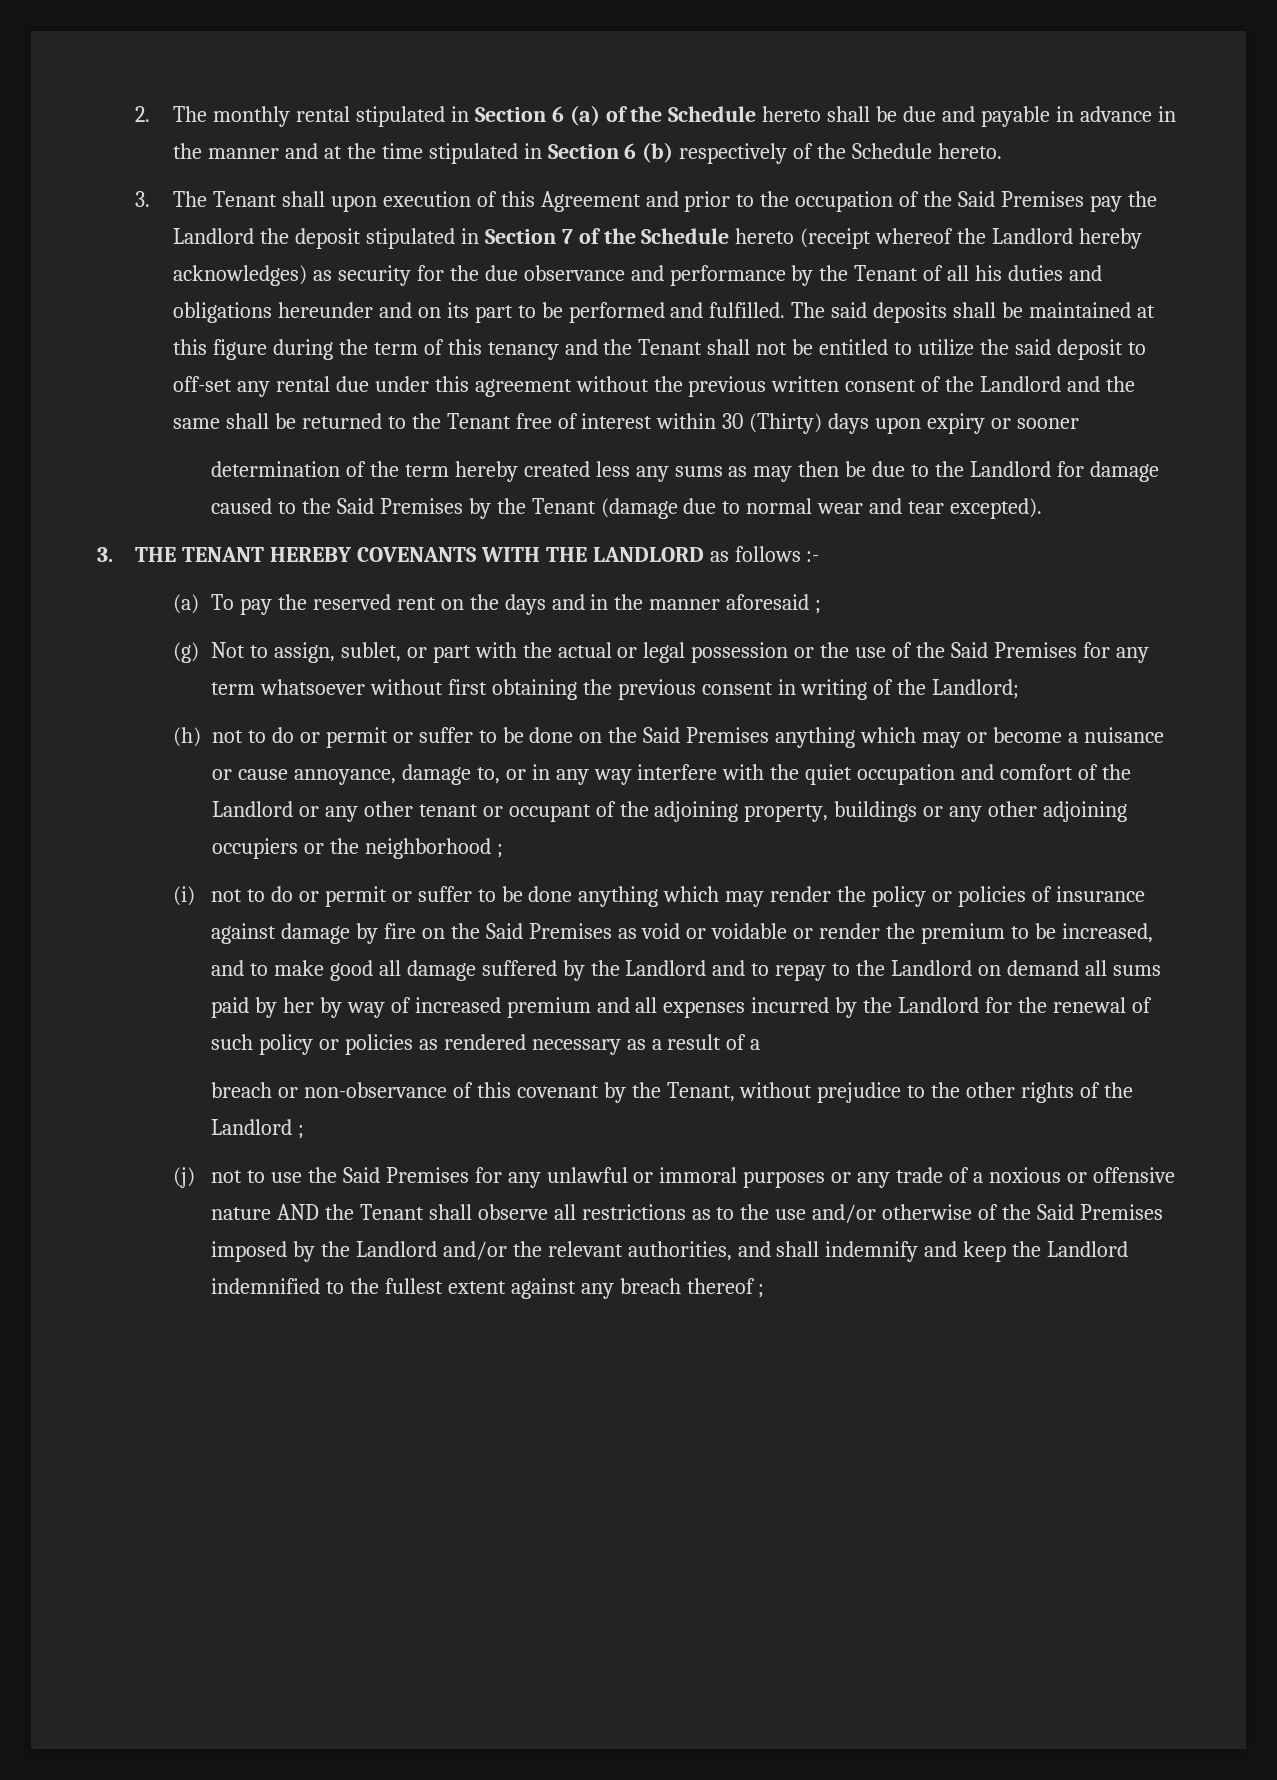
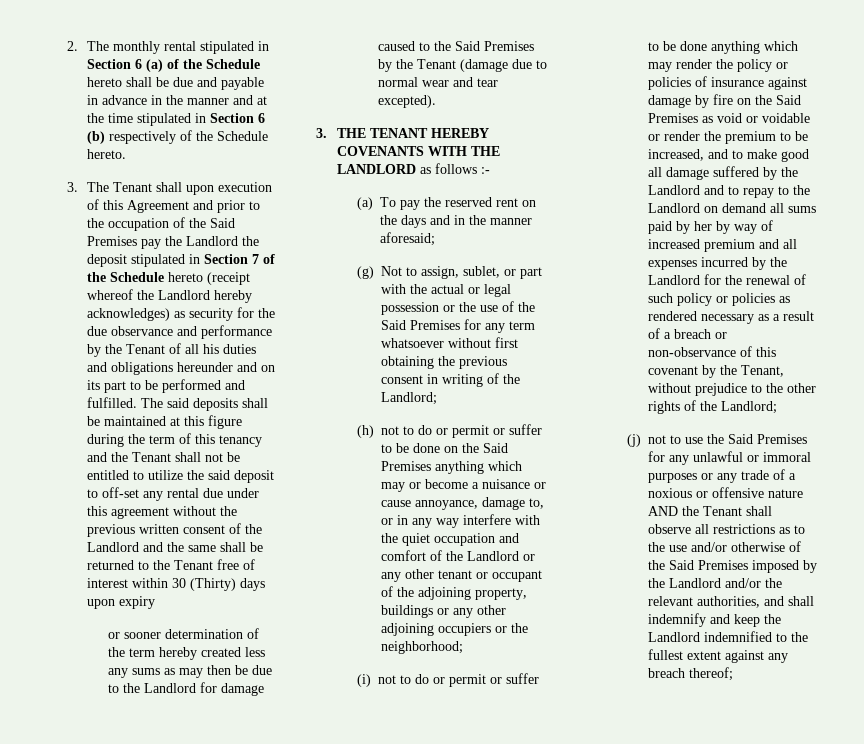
- The said deposits shall be maintained at this figure during the term of this tenancy and the Tenant shall not be entitled to utilize the said deposit to off-set any rental due under this agreement without the previous written consent of the Landlord and the same shall be returned to the Tenant free of interest within 30 (Thirty) days upon expiry or sooner
- determination of the term hereby created less any sums as may then be due to the Landlord for damage caused to the Said Premises by the Tenant (damage due to normal wear and tear excepted).
+ The said deposits shall be maintained at this figure during the term of this tenancy and the Tenant shall not be entitled to utilize the said deposit to off-set any rental due under this agreement without the previous written consent of the Landlord and the same shall be returned to the Tenant free of interest within 30 (Thirty) days upon expiry
+ or sooner determination of the term hereby created less any sums as may then be due to the Landlord for damage caused to the Said Premises by the Tenant (damage due to normal wear and tear excepted).
- (a) To pay the reserved rent on the days and in the manner aforesaid ;
+ (a) To pay the reserved rent on the days and in the manner aforesaid;
- (h) not to do or permit or suffer to be done on the Said Premises anything which may or become a nuisance or cause annoyance, damage to, or in any way interfere with the quiet occupation and comfort of the Landlord or any other tenant or occupant of the adjoining property, buildings or any other adjoining occupiers or the neighborhood ;
+ (h) not to do or permit or suffer to be done on the Said Premises anything which may or become a nuisance or cause annoyance, damage to, or in any way interfere with the quiet occupation and comfort of the Landlord or any other tenant or occupant of the adjoining property, buildings or any other adjoining occupiers or the neighborhood;
- (i) not to do or permit or suffer to be done anything which may render the policy or policies of insurance against damage by fire on the Said Premises as void or voidable or render the premium to be increased, and to make good all damage suffered by the Landlord and to repay to the Landlord on demand all sums paid by her by way of increased premium and all expenses incurred by the Landlord for the renewal of such policy or policies as rendered necessary as a result of a
- breach or non-observance of this covenant by the Tenant, without prejudice to the other rights of the Landlord ;
+ (i) not to do or permit or suffer to be done anything which may render the policy or policies of insurance against damage by fire on the Said Premises as void or voidable or render the premium to be increased, and to make good all damage suffered by the Landlord and to repay to the Landlord on demand all sums paid by her by way of increased premium and all expenses incurred by the Landlord for the renewal of such policy or policies as rendered necessary as a result of a breach or non-observance of this covenant by the Tenant, without prejudice to the other rights of the Landlord;
- (j) not to use the Said Premises for any unlawful or immoral purposes or any trade of a noxious or offensive nature AND the Tenant shall observe all restrictions as to the use and/or otherwise of the Said Premises imposed by the Landlord and/or the relevant authorities, and shall indemnify and keep the Landlord indemnified to the fullest extent against any breach thereof ;
+ (j) not to use the Said Premises for any unlawful or immoral purposes or any trade of a noxious or offensive nature AND the Tenant shall observe all restrictions as to the use and/or otherwise of the Said Premises imposed by the Landlord and/or the relevant authorities, and shall indemnify and keep the Landlord indemnified to the fullest extent against any breach thereof;

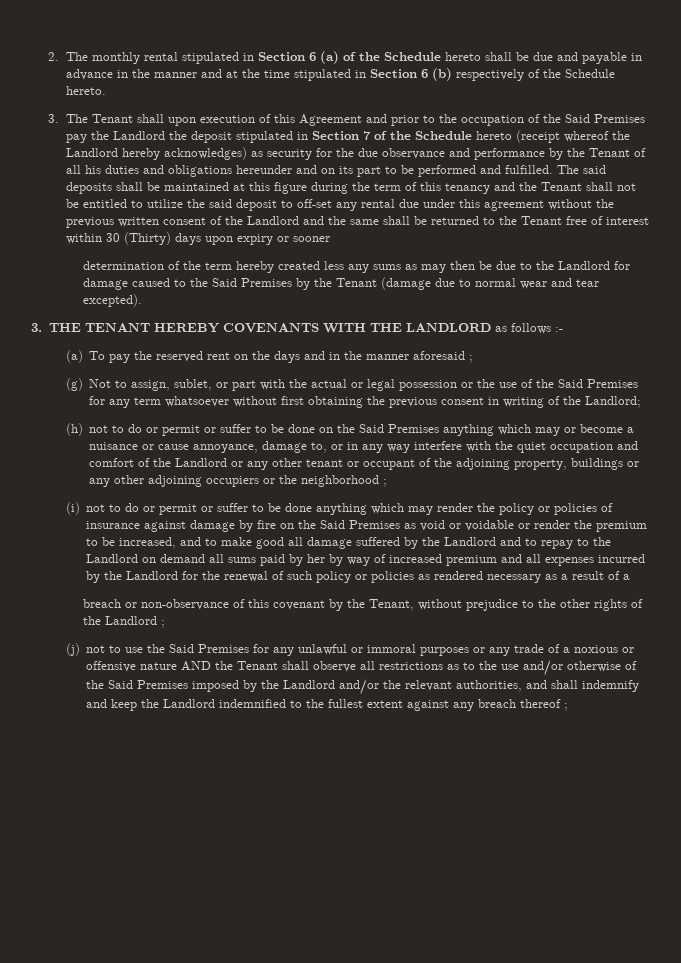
- The said deposits shall be maintained at this figure during the term of this tenancy and the Tenant shall not be entitled to utilize the said deposit to off-set any rental due under this agreement without the previous written consent of the Landlord and the same shall be returned to the Tenant free of interest within 30 (Thirty) days upon expiry
- or sooner determination of the term hereby created less any sums as may then be due to the Landlord for damage caused to the Said Premises by the Tenant (damage due to normal wear and tear excepted).
+ The said deposits shall be maintained at this figure during the term of this tenancy and the Tenant shall not be entitled to utilize the said deposit to off-set any rental due under this agreement without the previous written consent of the Landlord and the same shall be returned to the Tenant free of interest within 30 (Thirty) days upon expiry or sooner
+ determination of the term hereby created less any sums as may then be due to the Landlord for damage caused to the Said Premises by the Tenant (damage due to normal wear and tear excepted).
- (a) To pay the reserved rent on the days and in the manner aforesaid;
+ (a) To pay the reserved rent on the days and in the manner aforesaid ;
- (h) not to do or permit or suffer to be done on the Said Premises anything which may or become a nuisance or cause annoyance, damage to, or in any way interfere with the quiet occupation and comfort of the Landlord or any other tenant or occupant of the adjoining property, buildings or any other adjoining occupiers or the neighborhood;
+ (h) not to do or permit or suffer to be done on the Said Premises anything which may or become a nuisance or cause annoyance, damage to, or in any way interfere with the quiet occupation and comfort of the Landlord or any other tenant or occupant of the adjoining property, buildings or any other adjoining occupiers or the neighborhood ;
- (i) not to do or permit or suffer to be done anything which may render the policy or policies of insurance against damage by fire on the Said Premises as void or voidable or render the premium to be increased, and to make good all damage suffered by the Landlord and to repay to the Landlord on demand all sums paid by her by way of increased premium and all expenses incurred by the Landlord for the renewal of such policy or policies as rendered necessary as a result of a breach or non-observance of this covenant by the Tenant, without prejudice to the other rights of the Landlord;
+ (i) not to do or permit or suffer to be done anything which may render the policy or policies of insurance against damage by fire on the Said Premises as void or voidable or render the premium to be increased, and to make good all damage suffered by the Landlord and to repay to the Landlord on demand all sums paid by her by way of increased premium and all expenses incurred by the Landlord for the renewal of such policy or policies as rendered necessary as a result of a
+ breach or non-observance of this covenant by the Tenant, without prejudice to the other rights of the Landlord ;
- (j) not to use the Said Premises for any unlawful or immoral purposes or any trade of a noxious or offensive nature AND the Tenant shall observe all restrictions as to the use and/or otherwise of the Said Premises imposed by the Landlord and/or the relevant authorities, and shall indemnify and keep the Landlord indemnified to the fullest extent against any breach thereof;
+ (j) not to use the Said Premises for any unlawful or immoral purposes or any trade of a noxious or offensive nature AND the Tenant shall observe all restrictions as to the use and/or otherwise of the Said Premises imposed by the Landlord and/or the relevant authorities, and shall indemnify and keep the Landlord indemnified to the fullest extent against any breach thereof ;

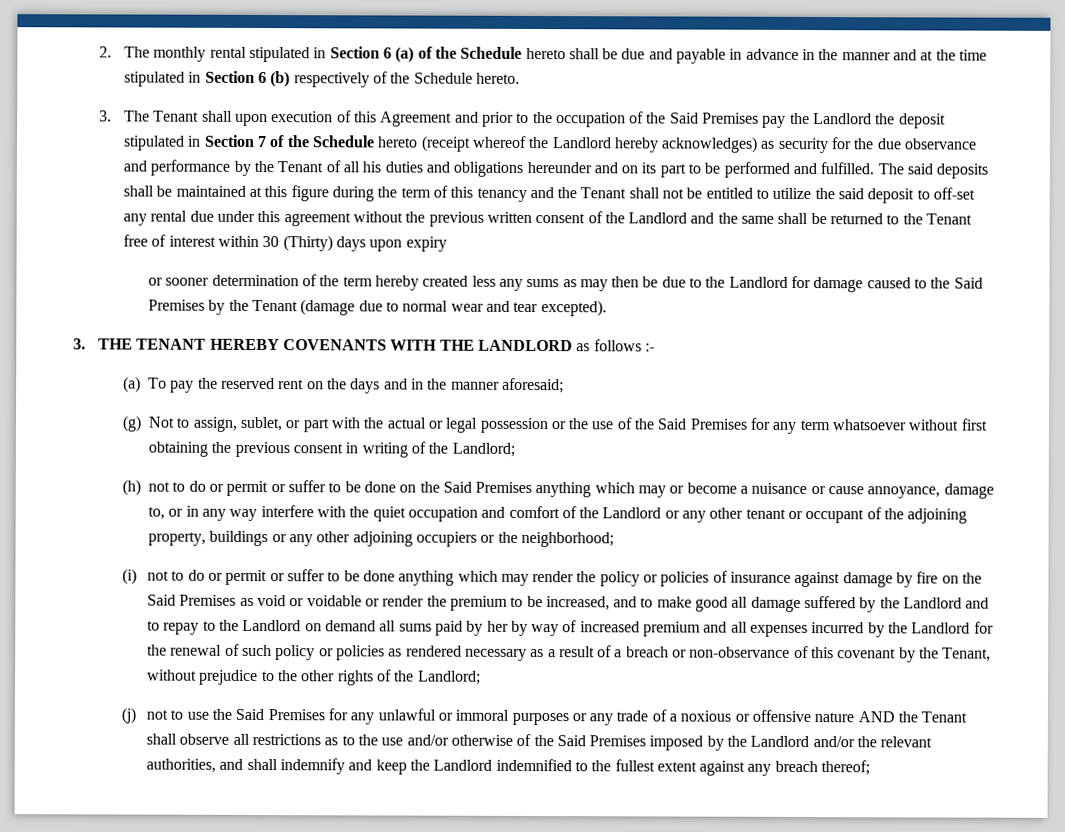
- The said deposits shall be maintained at this figure during the term of this tenancy and the Tenant shall not be entitled to utilize the said deposit to off-set any rental due under this agreement without the previous written consent of the Landlord and the same shall be returned to the Tenant free of interest within 30 (Thirty) days upon expiry or sooner
- determination of the term hereby created less any sums as may then be due to the Landlord for damage caused to the Said Premises by the Tenant (damage due to normal wear and tear excepted).
+ The said deposits shall be maintained at this figure during the term of this tenancy and the Tenant shall not be entitled to utilize the said deposit to off-set any rental due under this agreement without the previous written consent of the Landlord and the same shall be returned to the Tenant free of interest within 30 (Thirty) days upon expiry
+ or sooner determination of the term hereby created less any sums as may then be due to the Landlord for damage caused to the Said Premises by the Tenant (damage due to normal wear and tear excepted).
- (a) To pay the reserved rent on the days and in the manner aforesaid ;
+ (a) To pay the reserved rent on the days and in the manner aforesaid;
- (h) not to do or permit or suffer to be done on the Said Premises anything which may or become a nuisance or cause annoyance, damage to, or in any way interfere with the quiet occupation and comfort of the Landlord or any other tenant or occupant of the adjoining property, buildings or any other adjoining occupiers or the neighborhood ;
+ (h) not to do or permit or suffer to be done on the Said Premises anything which may or become a nuisance or cause annoyance, damage to, or in any way interfere with the quiet occupation and comfort of the Landlord or any other tenant or occupant of the adjoining property, buildings or any other adjoining occupiers or the neighborhood;
- (i) not to do or permit or suffer to be done anything which may render the policy or policies of insurance against damage by fire on the Said Premises as void or voidable or render the premium to be increased, and to make good all damage suffered by the Landlord and to repay to the Landlord on demand all sums paid by her by way of increased premium and all expenses incurred by the Landlord for the renewal of such policy or policies as rendered necessary as a result of a
- breach or non-observance of this covenant by the Tenant, without prejudice to the other rights of the Landlord ;
+ (i) not to do or permit or suffer to be done anything which may render the policy or policies of insurance against damage by fire on the Said Premises as void or voidable or render the premium to be increased, and to make good all damage suffered by the Landlord and to repay to the Landlord on demand all sums paid by her by way of increased premium and all expenses incurred by the Landlord for the renewal of such policy or policies as rendered necessary as a result of a breach or non-observance of this covenant by the Tenant, without prejudice to the other rights of the Landlord;
- (j) not to use the Said Premises for any unlawful or immoral purposes or any trade of a noxious or offensive nature AND the Tenant shall observe all restrictions as to the use and/or otherwise of the Said Premises imposed by the Landlord and/or the relevant authorities, and shall indemnify and keep the Landlord indemnified to the fullest extent against any breach thereof ;
+ (j) not to use the Said Premises for any unlawful or immoral purposes or any trade of a noxious or offensive nature AND the Tenant shall observe all restrictions as to the use and/or otherwise of the Said Premises imposed by the Landlord and/or the relevant authorities, and shall indemnify and keep the Landlord indemnified to the fullest extent against any breach thereof;

